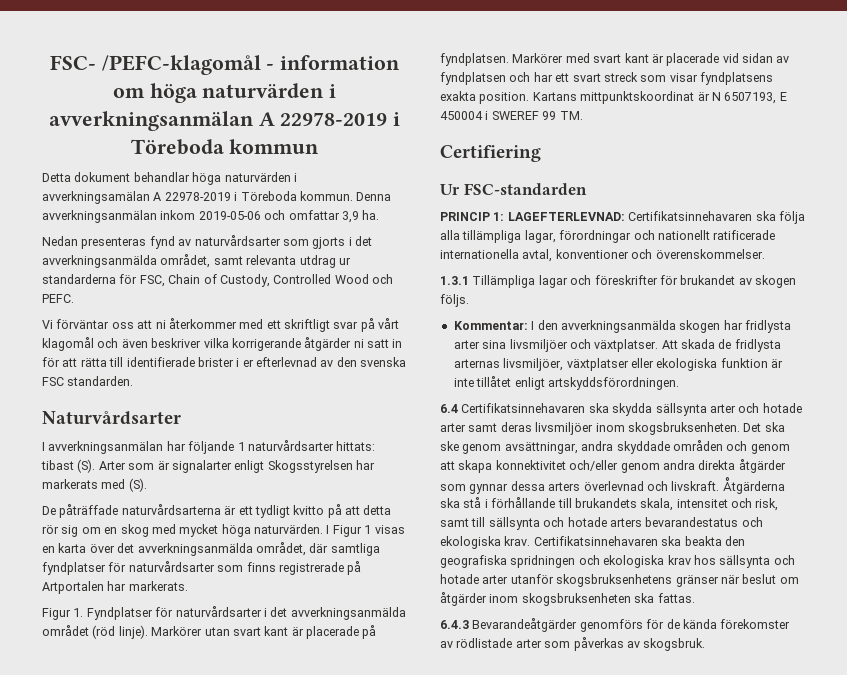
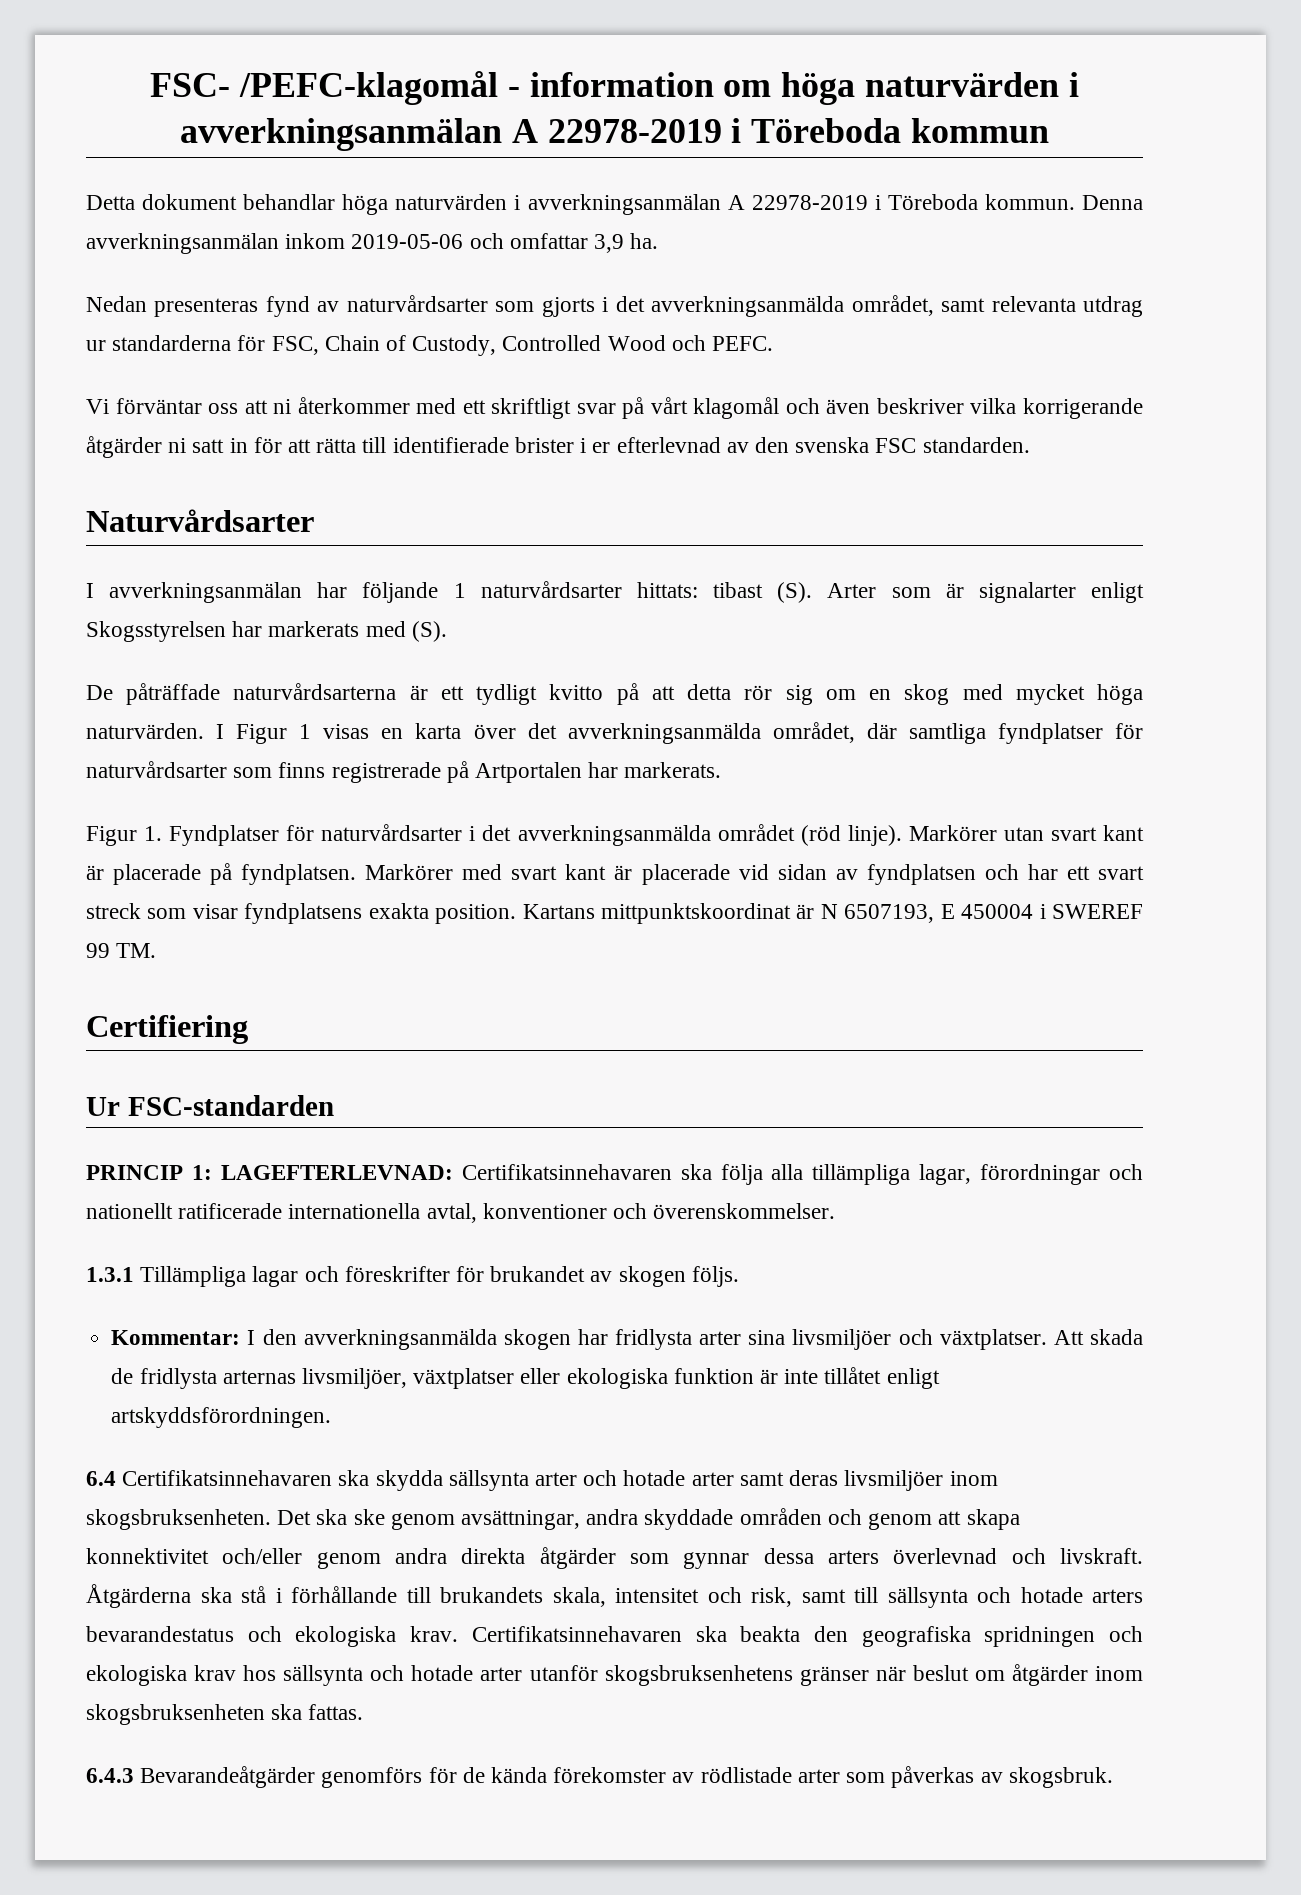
- Detta dokument behandlar höga naturvärden i avverkningsamälan A 22978-2019 i Töreboda kommun.
+ Detta dokument behandlar höga naturvärden i avverkningsanmälan A 22978-2019 i Töreboda kommun.

